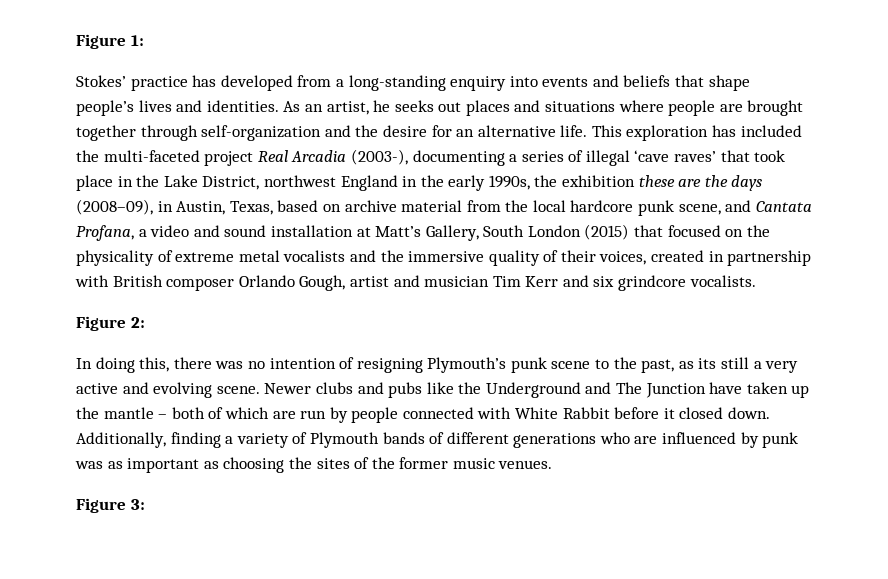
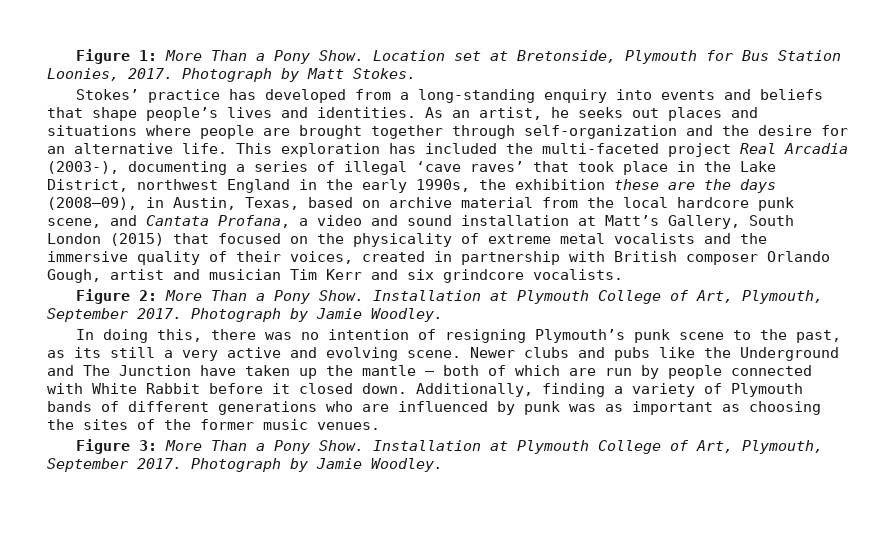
- Figure 1:
+ Figure 1: More Than a Pony Show. Location set at Bretonside, Plymouth for Bus Station Loonies, 2017. Photograph by Matt Stokes.
- Figure 2:
+ Figure 2: More Than a Pony Show. Installation at Plymouth College of Art, Plymouth, September 2017. Photograph by Jamie Woodley.
- Figure 3:
+ Figure 3: More Than a Pony Show. Installation at Plymouth College of Art, Plymouth, September 2017. Photograph by Jamie Woodley.

